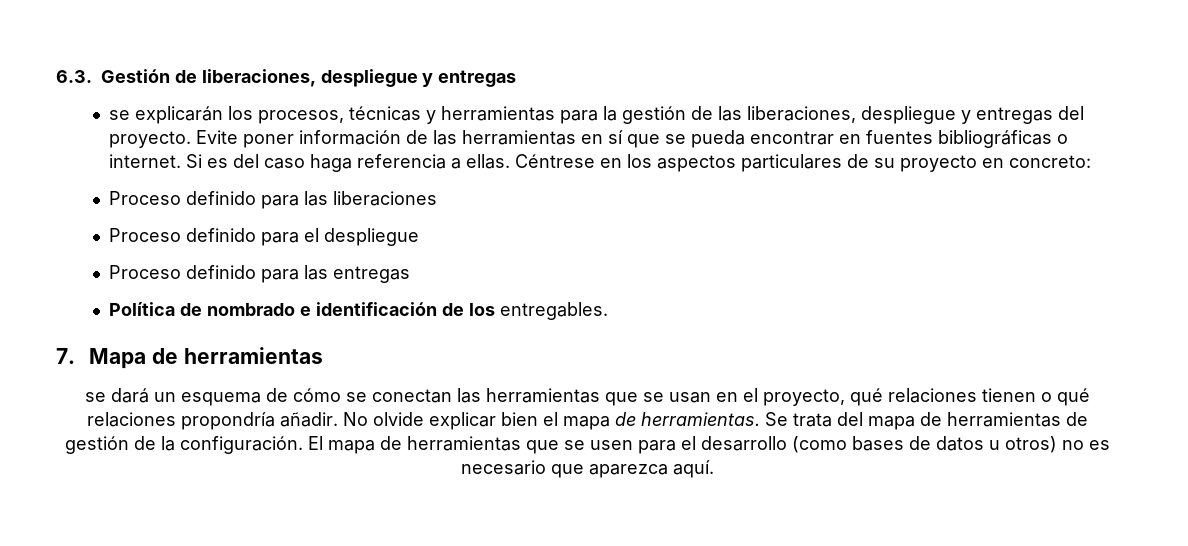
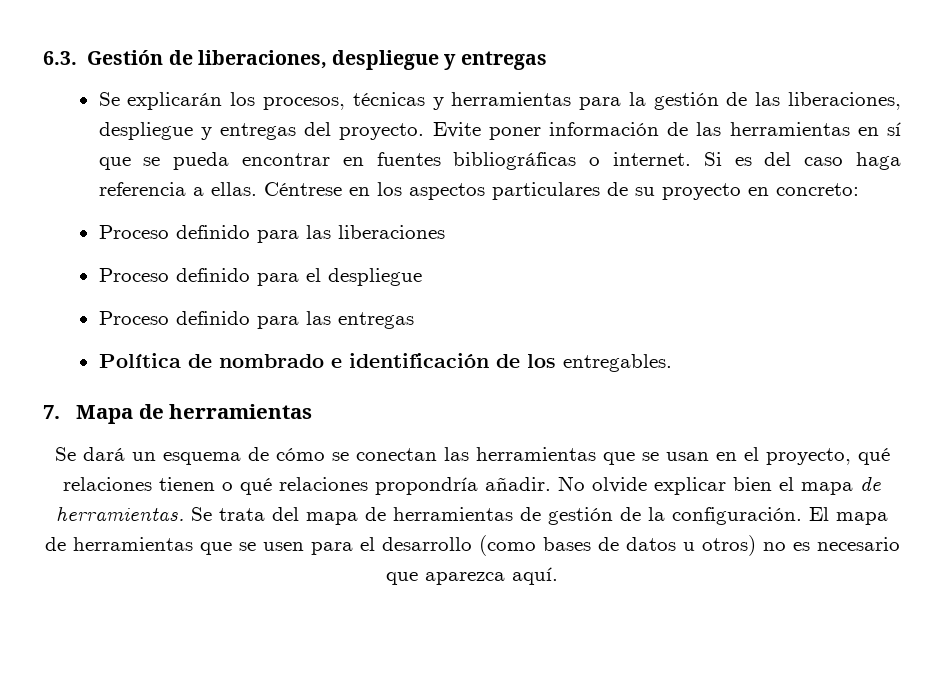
- se explicarán los procesos, técnicas y herramientas para la gestión de las liberaciones, despliegue y entregas del proyecto.
+ Se explicarán los procesos, técnicas y herramientas para la gestión de las liberaciones, despliegue y entregas del proyecto.
- se dará un esquema de cómo se conectan las herramientas que se usan en el proyecto, qué relaciones tienen o qué relaciones propondría añadir.
+ Se dará un esquema de cómo se conectan las herramientas que se usan en el proyecto, qué relaciones tienen o qué relaciones propondría añadir.

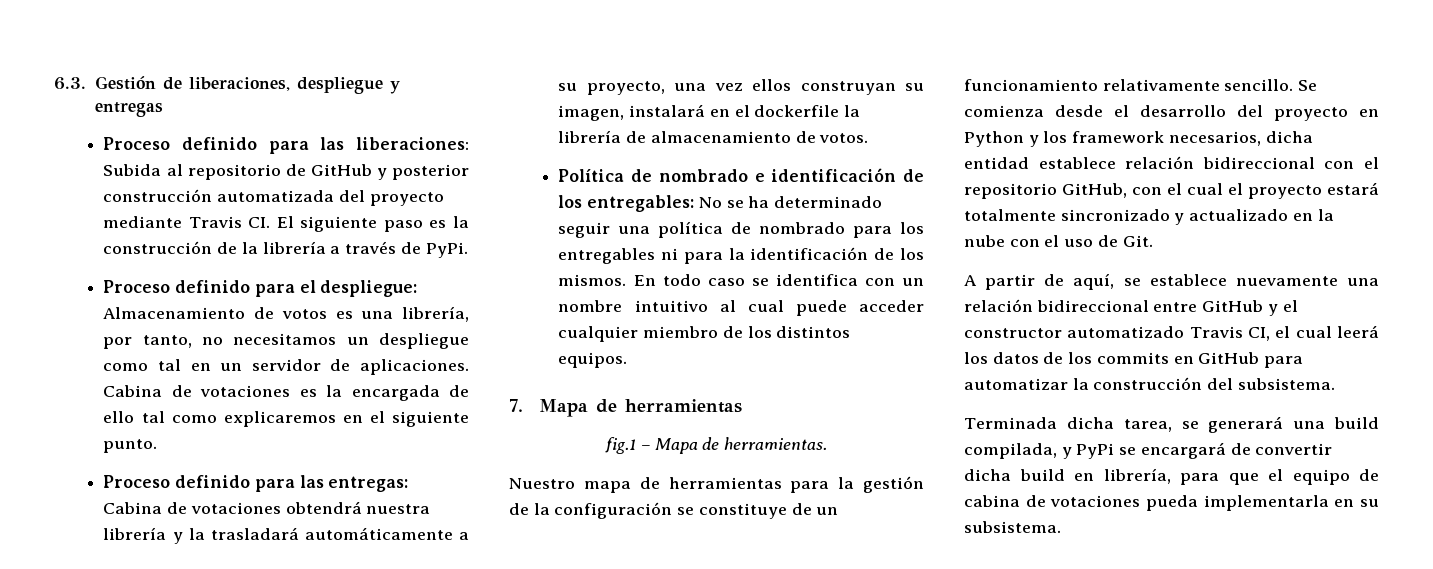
- Se explicarán los procesos, técnicas y herramientas para la gestión de las liberaciones, despliegue y entregas del proyecto. Evite poner información de las herramientas en sí que se pueda encontrar en fuentes bibliográficas o internet. Si es del caso haga referencia a ellas. Céntrese en los aspectos particulares de su proyecto en concreto:
- Proceso definido para las liberaciones
- Proceso definido para el despliegue
- Proceso definido para las entregas
+ Proceso definido para las liberaciones: Subida al repositorio de GitHub y posterior construcción automatizada del proyecto mediante Travis CI. El siguiente paso es la construcción de la librería a través de PyPi.
+ Proceso definido para el despliegue: Almacenamiento de votos es una librería, por tanto, no necesitamos un despliegue como tal en un servidor de aplicaciones. Cabina de votaciones es la encargada de ello tal como explicaremos en el siguiente punto.
+ Proceso definido para las entregas: Cabina de votaciones obtendrá nuestra librería y la trasladará automáticamente a su proyecto, una vez ellos construyan su imagen, instalará en el dockerfile la librería de almacenamiento de votos.
- Política de nombrado e identificación de los entregables.
+ Política de nombrado e identificación de los entregables: No se ha determinado seguir una política de nombrado para los entregables ni para la identificación de los mismos. En todo caso se identifica con un nombre intuitivo al cual puede acceder cualquier miembro de los distintos equipos.
  7. Mapa de herramientas
- Se dará un esquema de cómo se conectan las herramientas que se usan en el proyecto, qué relaciones tienen o qué relaciones propondría añadir. No olvide explicar bien el mapa de herramientas. Se trata del mapa de herramientas de gestión de la configuración. El mapa de herramientas que se usen para el desarrollo (como bases de datos u otros) no es necesario que aparezca aquí.
+ fig.1 – Mapa de herramientas.
+ Nuestro mapa de herramientas para la gestión de la configuración se constituye de un funcionamiento relativamente sencillo. Se comienza desde el desarrollo del proyecto en Python y los framework necesarios, dicha entidad establece relación bidireccional con el repositorio GitHub, con el cual el proyecto estará totalmente sincronizado y actualizado en la nube con el uso de Git.
+ A partir de aquí, se establece nuevamente una relación bidireccional entre GitHub y el constructor automatizado Travis CI, el cual leerá los datos de los commits en GitHub para automatizar la construcción del subsistema.
+ Terminada dicha tarea, se generará una build compilada, y PyPi se encargará de convertir dicha build en librería, para que el equipo de cabina de votaciones pueda implementarla en su subsistema.

